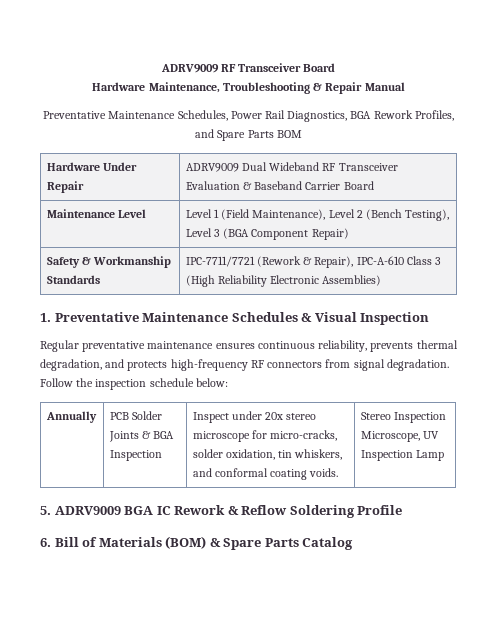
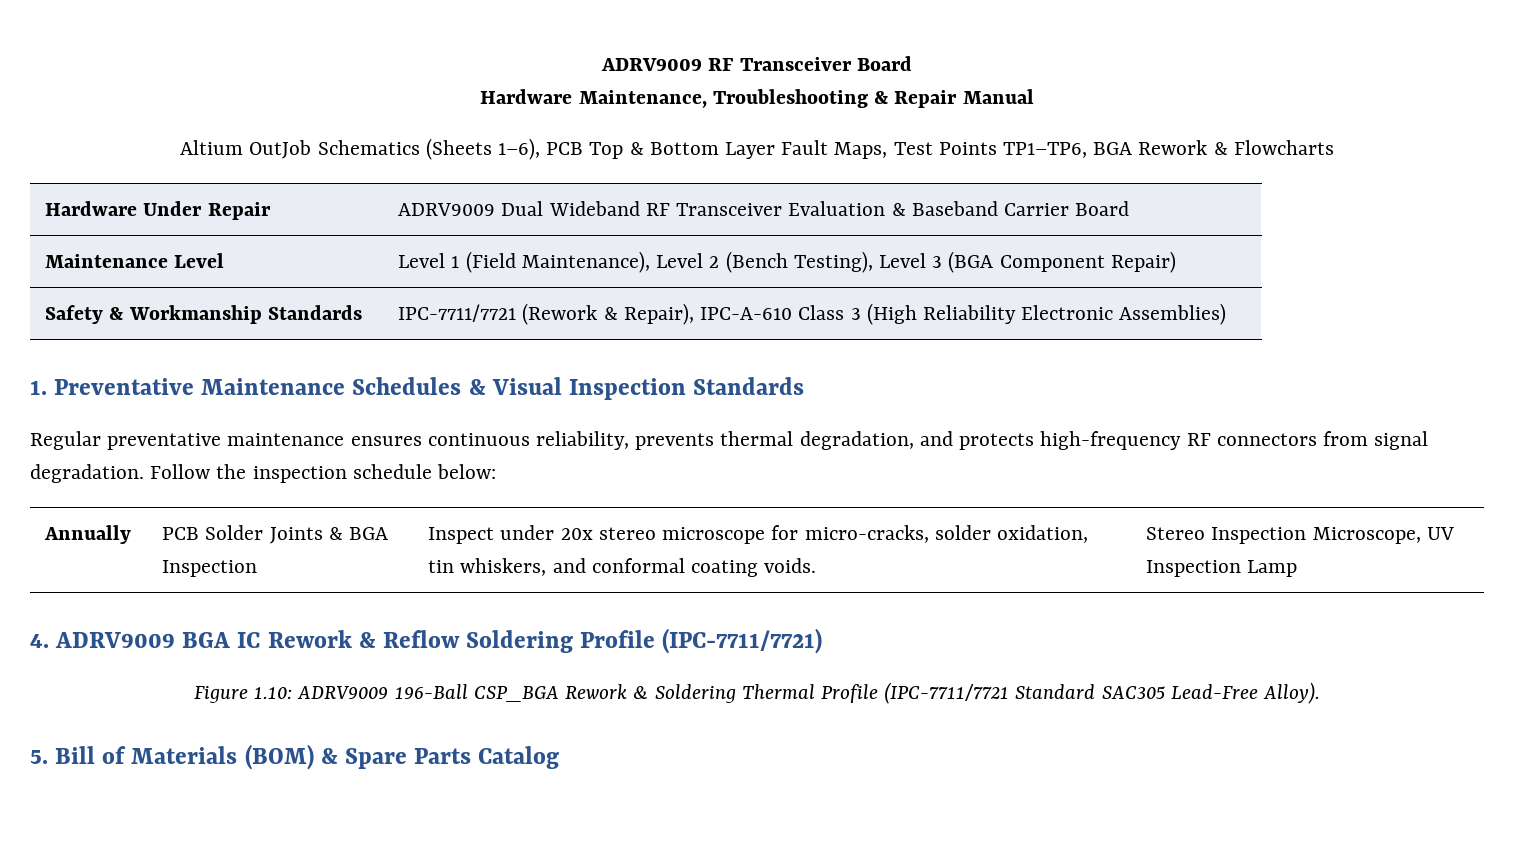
- Preventative Maintenance Schedules, Power Rail Diagnostics, BGA Rework Profiles, and Spare Parts BOM
+ Altium OutJob Schematics (Sheets 1–6), PCB Top & Bottom Layer Fault Maps, Test Points TP1–TP6, BGA Rework & Flowcharts
- 1. Preventative Maintenance Schedules & Visual Inspection
+ 1. Preventative Maintenance Schedules & Visual Inspection Standards
- 5. ADRV9009 BGA IC Rework & Reflow Soldering Profile
- 6. Bill of Materials (BOM) & Spare Parts Catalog
+ 4. ADRV9009 BGA IC Rework & Reflow Soldering Profile (IPC-7711/7721)
+ Figure 1.10: ADRV9009 196-Ball CSP_BGA Rework & Soldering Thermal Profile (IPC-7711/7721 Standard SAC305 Lead-Free Alloy).
+ 5. Bill of Materials (BOM) & Spare Parts Catalog

